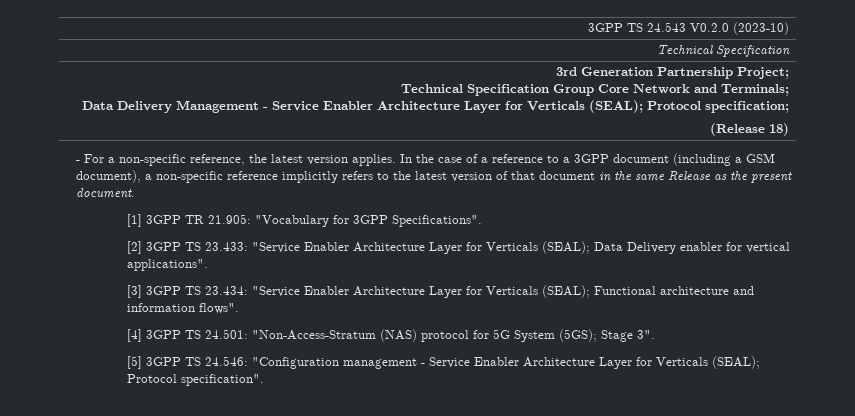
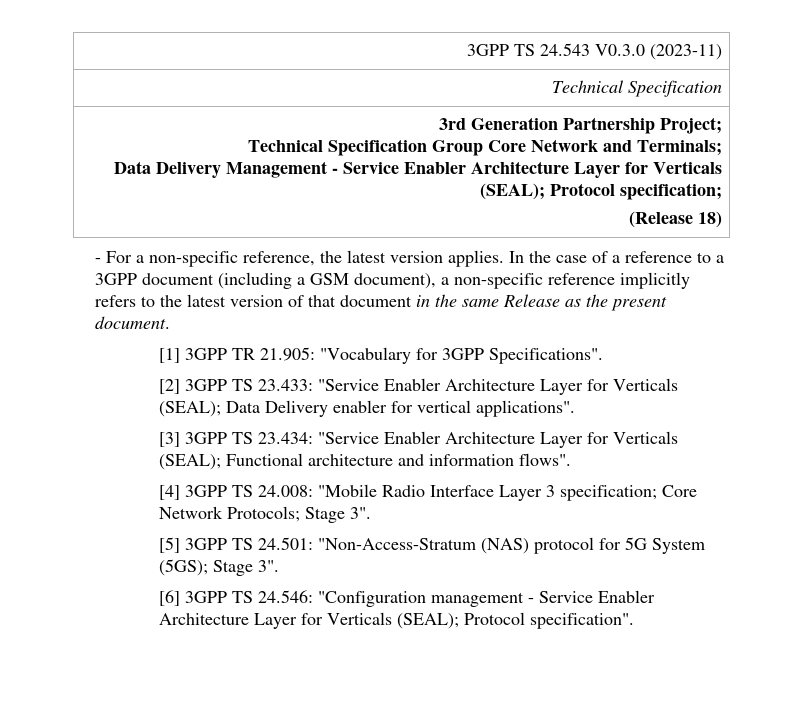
- 3GPP TS 24.543 V0.2.0 (2023-10)
+ 3GPP TS 24.543 V0.3.0 (2023-11)
- [4] 3GPP TS 24.501: "Non-Access-Stratum (NAS) protocol for 5G System (5GS); Stage 3".
+ [4] 3GPP TS 24.008: "Mobile Radio Interface Layer 3 specification; Core Network Protocols; Stage 3".
+ [5] 3GPP TS 24.501: "Non-Access-Stratum (NAS) protocol for 5G System (5GS); Stage 3".
- [5] 3GPP TS 24.546: "Configuration management - Service Enabler Architecture Layer for Verticals (SEAL); Protocol specification".
+ [6] 3GPP TS 24.546: "Configuration management - Service Enabler Architecture Layer for Verticals (SEAL); Protocol specification".

